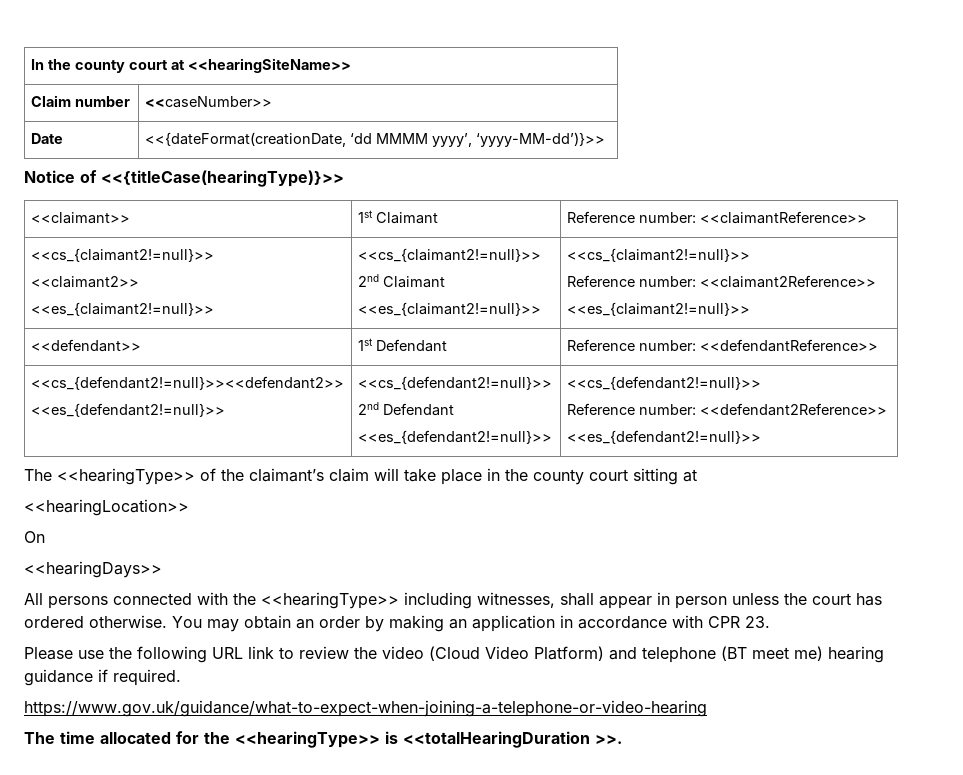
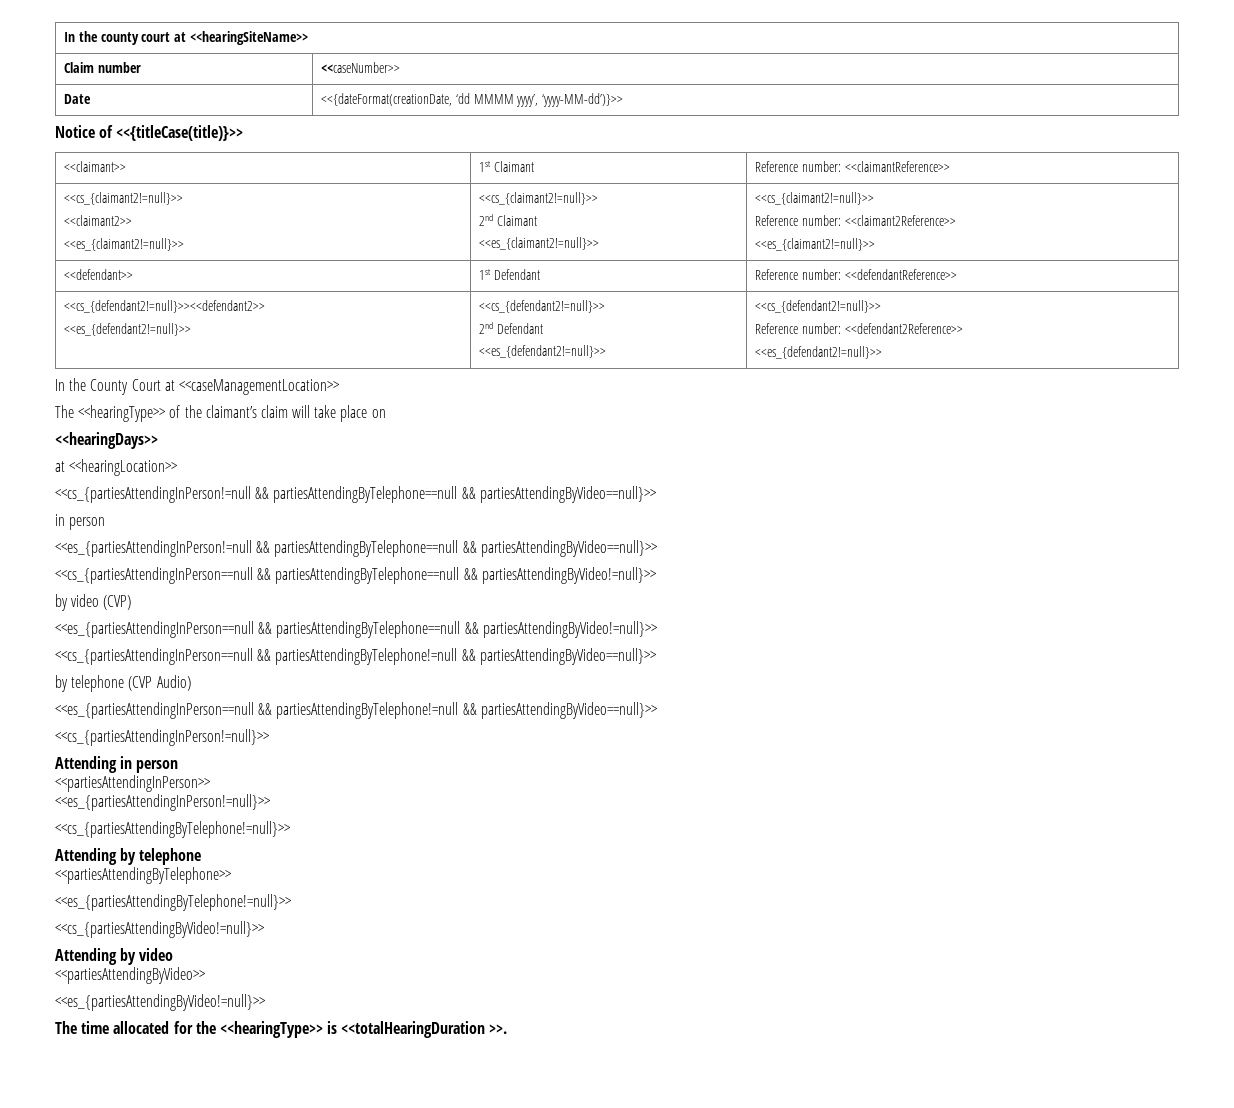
- Notice of <<{titleCase(hearingType)}>>
+ Notice of <<{titleCase(title)}>>
+ In the County Court at <<caseManagementLocation>>
- The <<hearingType>> of the claimant’s claim will take place in the county court sitting at
- <<hearingLocation>>
- On
+ The <<hearingType>> of the claimant’s claim will take place on
  <<hearingDays>>
- All persons connected with the <<hearingType>> including witnesses, shall appear in person unless the court has ordered otherwise. You may obtain an order by making an application in accordance with CPR 23.
- Please use the following URL link to review the video (Cloud Video Platform) and telephone (BT meet me) hearing guidance if required.
- https://www.gov.uk/guidance/what-to-expect-when-joining-a-telephone-or-video-hearing
+ at <<hearingLocation>>
+ <<cs_{partiesAttendingInPerson!=null && partiesAttendingByTelephone==null && partiesAttendingByVideo==null}>>
+ in person
+ <<es_{partiesAttendingInPerson!=null && partiesAttendingByTelephone==null && partiesAttendingByVideo==null}>>
+ <<cs_{partiesAttendingInPerson==null && partiesAttendingByTelephone==null && partiesAttendingByVideo!=null}>>
+ by video (CVP)
+ <<es_{partiesAttendingInPerson==null && partiesAttendingByTelephone==null && partiesAttendingByVideo!=null}>>
+ <<cs_{partiesAttendingInPerson==null && partiesAttendingByTelephone!=null && partiesAttendingByVideo==null}>>
+ by telephone (CVP Audio)
+ <<es_{partiesAttendingInPerson==null && partiesAttendingByTelephone!=null && partiesAttendingByVideo==null}>>
+ <<cs_{partiesAttendingInPerson!=null}>>
+ Attending in person
+ <<partiesAttendingInPerson>>
+ <<es_{partiesAttendingInPerson!=null}>>
+ <<cs_{partiesAttendingByTelephone!=null}>>
+ Attending by telephone
+ <<partiesAttendingByTelephone>>
+ <<es_{partiesAttendingByTelephone!=null}>>
+ <<cs_{partiesAttendingByVideo!=null}>>
+ Attending by video
+ <<partiesAttendingByVideo>>
+ <<es_{partiesAttendingByVideo!=null}>>

